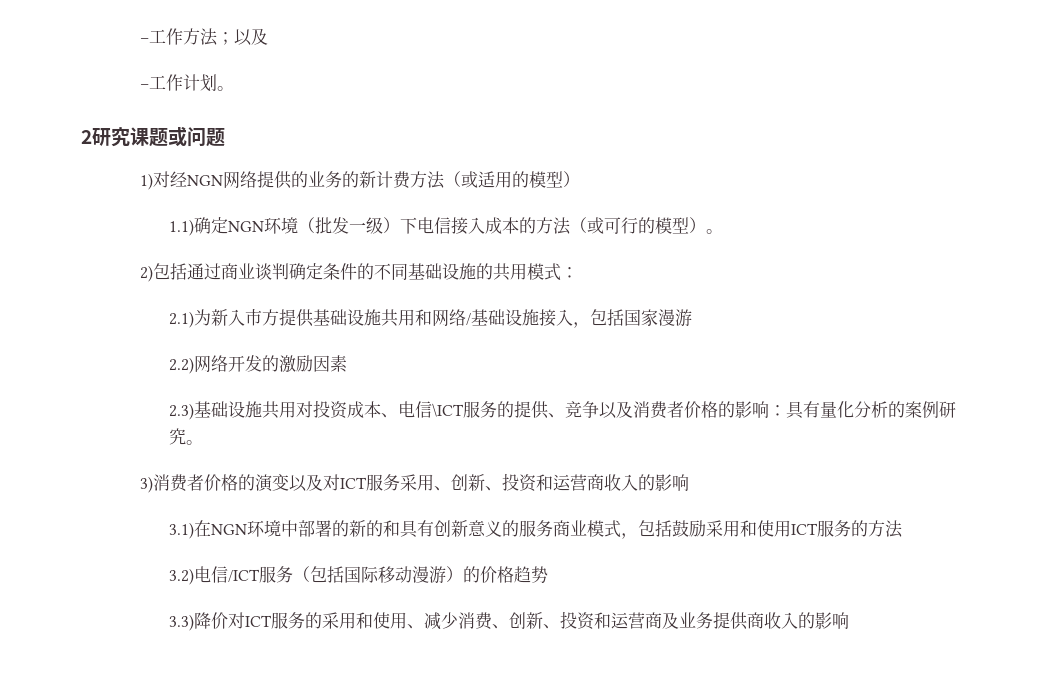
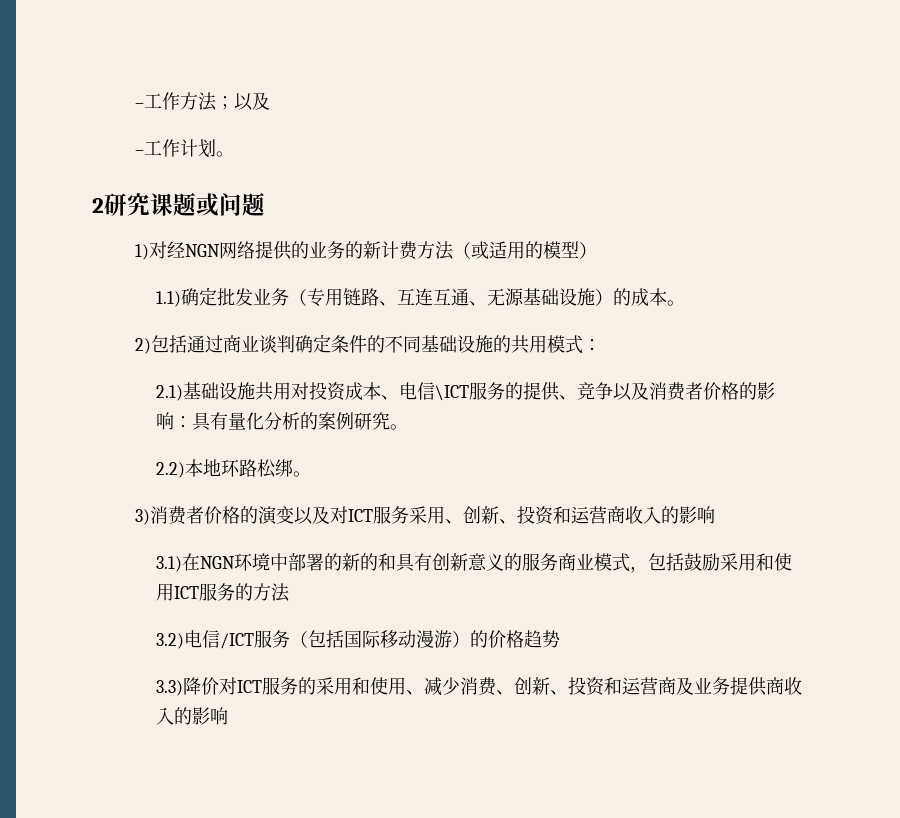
- 1.1)确定NGN环境（批发一级）下电信接入成本的方法（或可行的模型）。
+ 1.1)确定批发业务（专用链路、互连互通、无源基础设施）的成本。
- 2.1)为新入市方提供基础设施共用和网络/基础设施接入，包括国家漫游
- 2.2)网络开发的激励因素
- 2.3)基础设施共用对投资成本、电信\ICT服务的提供、竞争以及消费者价格的影响：具有量化分析的案例研究。
+ 2.1)基础设施共用对投资成本、电信\ICT服务的提供、竞争以及消费者价格的影响：具有量化分析的案例研究。
+ 2.2)本地环路松绑。

